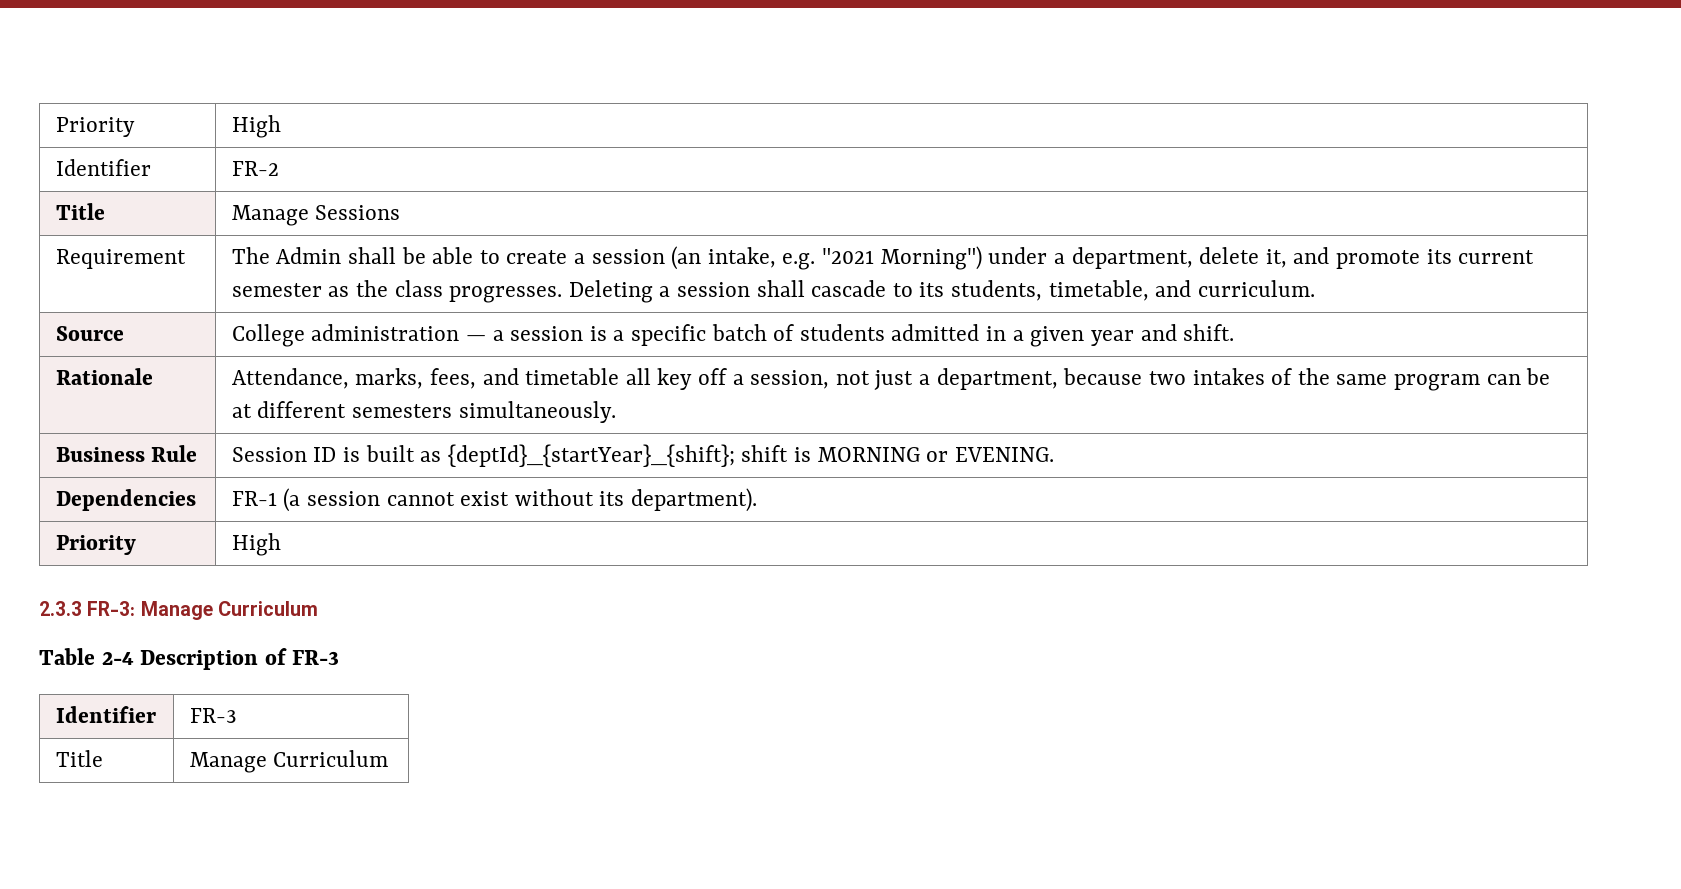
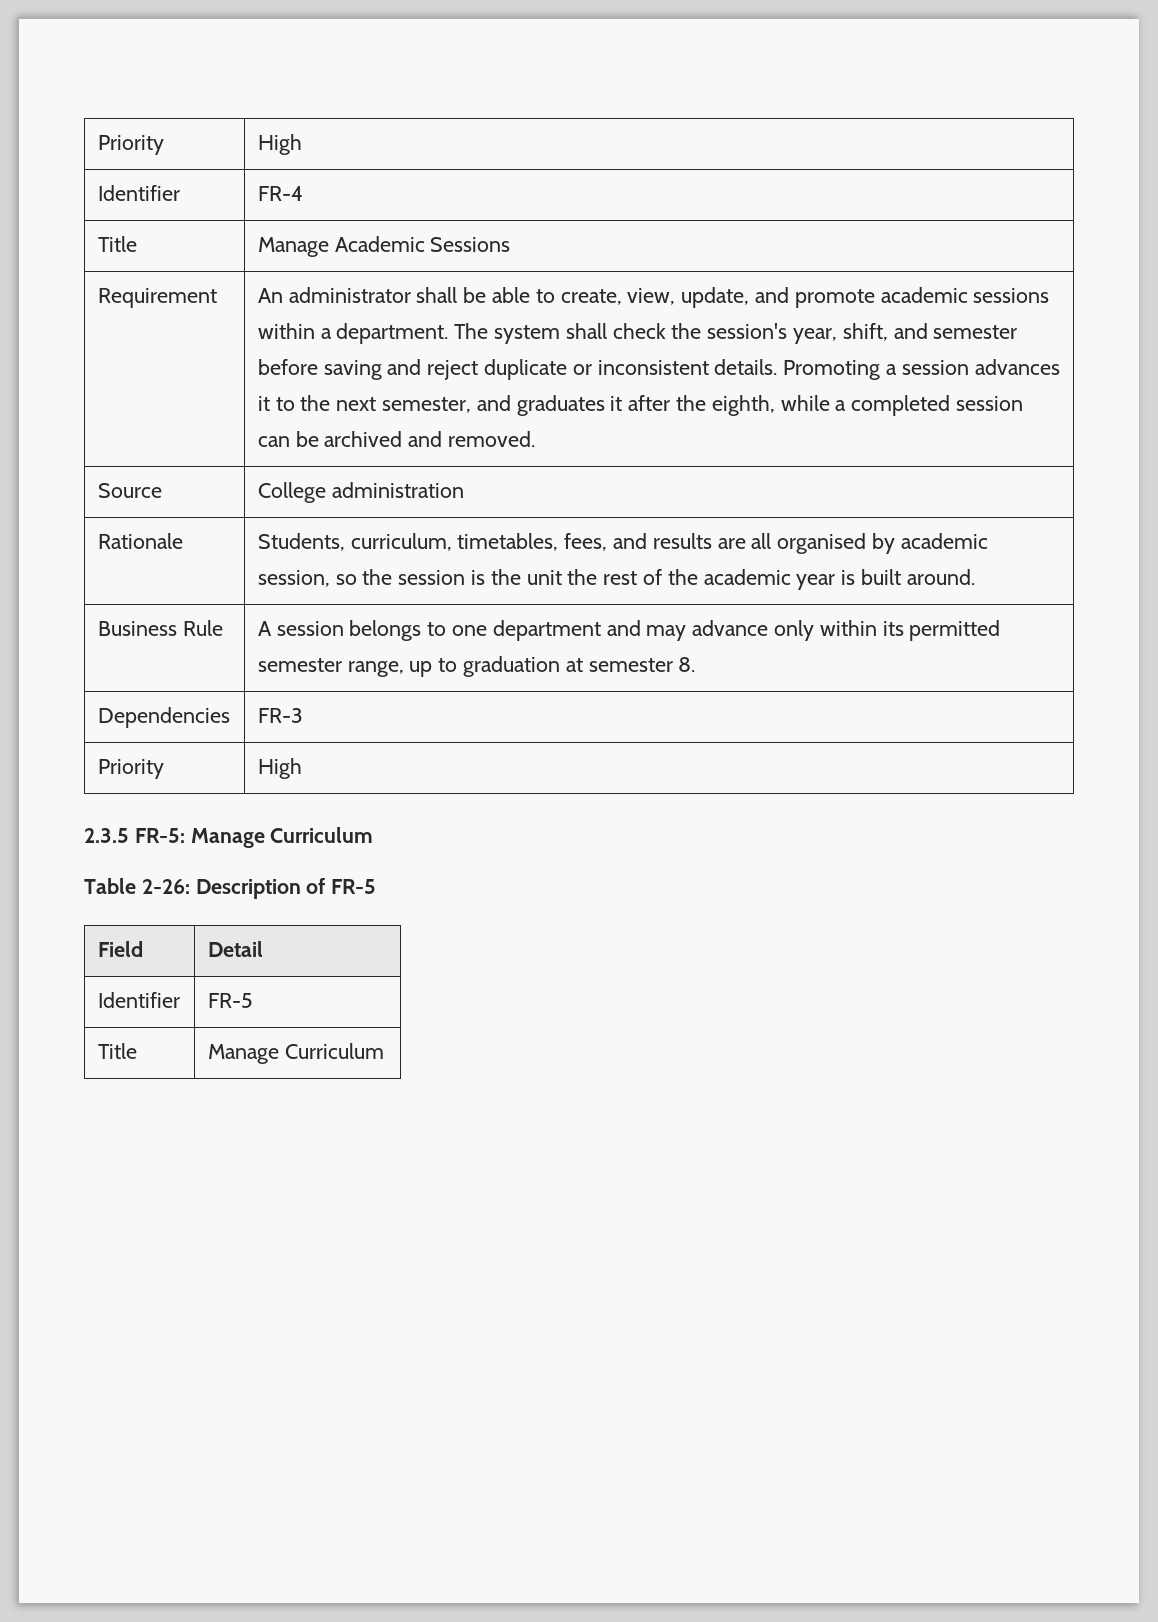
- Identifier | FR-2
- Title | Manage Sessions
+ Identifier | FR-4
+ Title | Manage Academic Sessions
- The Admin shall be able to create a session (an intake, e.g. "2021 Morning") under a department, delete it, and promote its current semester as the class progresses. Deleting a session shall cascade to its students, timetable, and curriculum.
- Source | College administration — a session is a specific batch of students admitted in a given year and shift.
- Rationale | Attendance, marks, fees, and timetable all key off a session, not just a department, because two intakes of the same program can be at different semesters simultaneously.
- Business Rule | Session ID is built as {deptId}_{startYear}_{shift}; shift is MORNING or EVENING.
- Dependencies | FR-1 (a session cannot exist without its department).
+ An administrator shall be able to create, view, update, and promote academic sessions within a department. The system shall check the session's year, shift, and semester before saving and reject duplicate or inconsistent details. Promoting a session advances it to the next semester, and graduates it after the eighth, while a completed session can be archived and removed.
+ Source | College administration
+ Rationale | Students, curriculum, timetables, fees, and results are all organised by academic session, so the session is the unit the rest of the academic year is built around.
+ Business Rule | A session belongs to one department and may advance only within its permitted semester range, up to graduation at semester 8.
+ Dependencies | FR-3
  Priority | High
- 2.3.3 FR-3: Manage Curriculum
+ 2.3.5 FR-5: Manage Curriculum
- Table 2-4 Description of FR-3
- Identifier | FR-3
+ Table 2-26: Description of FR-5
+ Field | Detail
+ Identifier | FR-5

